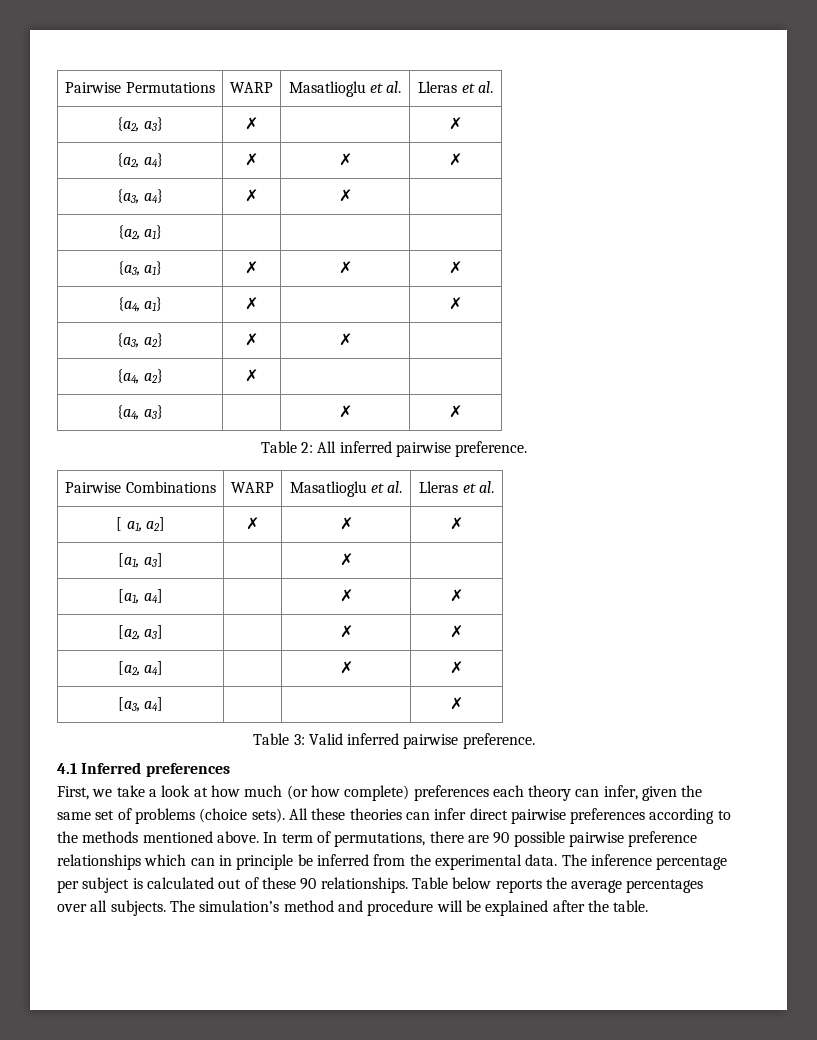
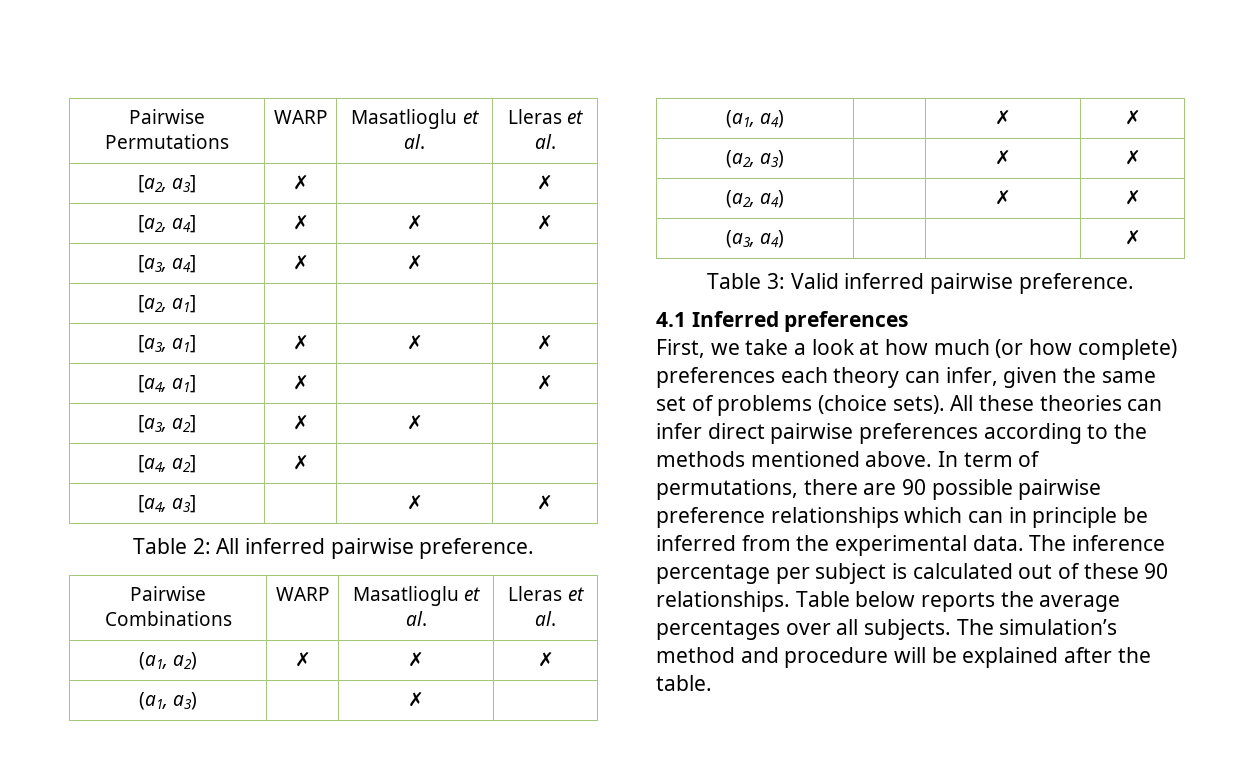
- {a2, a3} | ✗ | | ✗
- {a2, a4} | ✗ | ✗ | ✗
- {a3, a4} | ✗ | ✗ |
- {a2, a1} | | |
- {a3, a1} | ✗ | ✗ | ✗
- {a4, a1} | ✗ | | ✗
- {a3, a2} | ✗ | ✗ |
- {a4, a2} | ✗ | |
+ [a2, a3] | ✗ | | ✗
+ [a2, a4] | ✗ | ✗ | ✗
+ [a3, a4] | ✗ | ✗ |
+ [a2, a1] | | |
+ [a3, a1] | ✗ | ✗ | ✗
+ [a4, a1] | ✗ | | ✗
+ [a3, a2] | ✗ | ✗ |
+ [a4, a2] | ✗ | |
- {a4, a3} | | ✗ | ✗
+ [a4, a3] | | ✗ | ✗
- [ a1, a2] | ✗ | ✗ | ✗
- [a1, a3] | | ✗ |
- [a1, a4] | | ✗ | ✗
- [a2, a3] | | ✗ | ✗
- [a2, a4] | | ✗ | ✗
- [a3, a4] | | | ✗
+ (a1, a2) | ✗ | ✗ | ✗
+ (a1, a3) | | ✗ |
+ (a1, a4) | | ✗ | ✗
+ (a2, a3) | | ✗ | ✗
+ (a2, a4) | | ✗ | ✗
+ (a3, a4) | | | ✗

